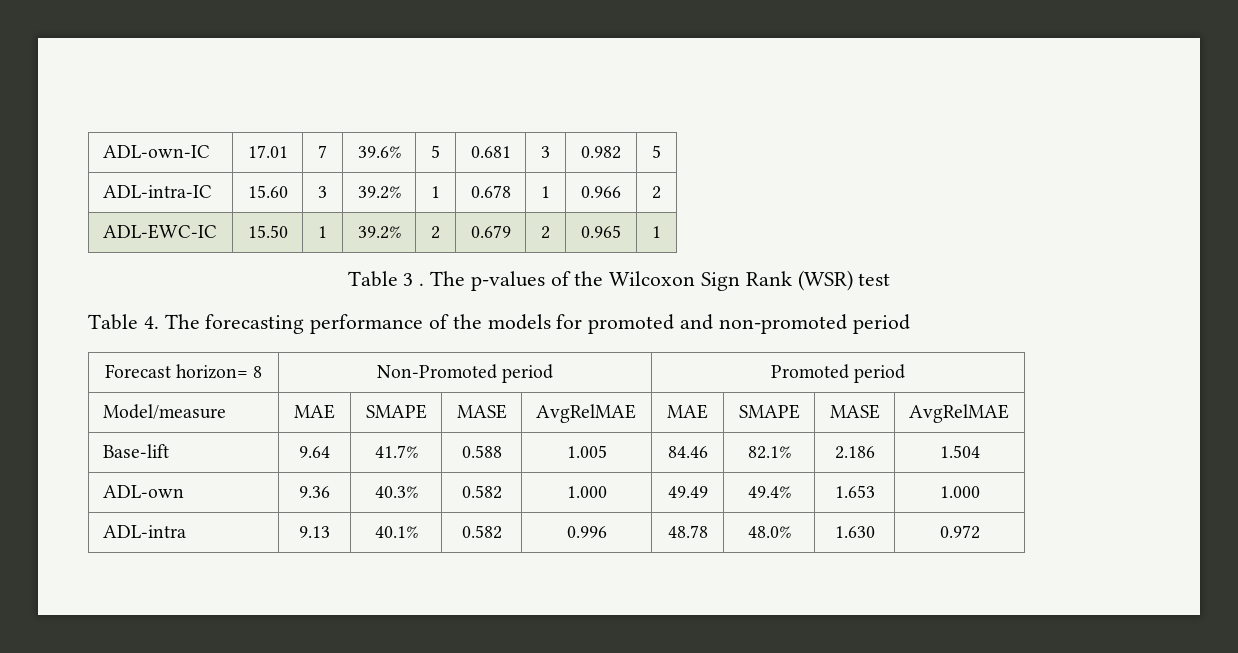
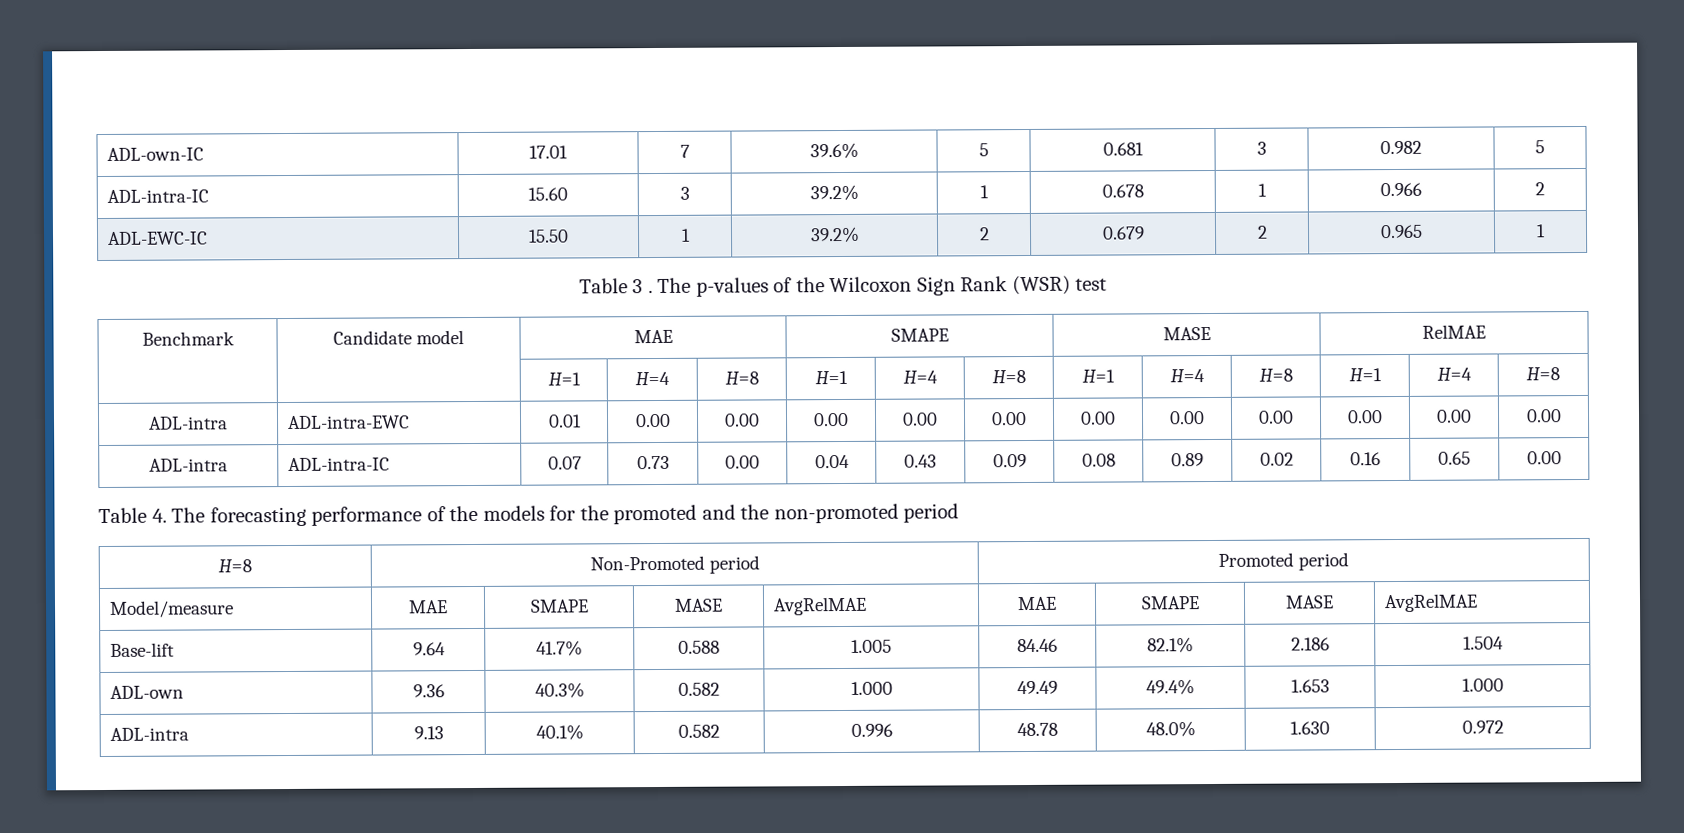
+ Benchmark | Candidate model | MAE | SMAPE | MASE | RelMAE
+ | | H=1 | H=4 | H=8 | H=1 | H=4 | H=8 | H=1 | H=4 | H=8 | H=1 | H=4 | H=8
+ ADL-intra | ADL-intra-EWC | 0.01 | 0.00 | 0.00 | 0.00 | 0.00 | 0.00 | 0.00 | 0.00 | 0.00 | 0.00 | 0.00 | 0.00
+ ADL-intra | ADL-intra-IC | 0.07 | 0.73 | 0.00 | 0.04 | 0.43 | 0.09 | 0.08 | 0.89 | 0.02 | 0.16 | 0.65 | 0.00
- Table 4. The forecasting performance of the models for promoted and non-promoted period
+ Table 4. The forecasting performance of the models for the promoted and the non-promoted period
- Forecast horizon= 8 | Non-Promoted period | Promoted period
+ H=8 | Non-Promoted period | Promoted period

